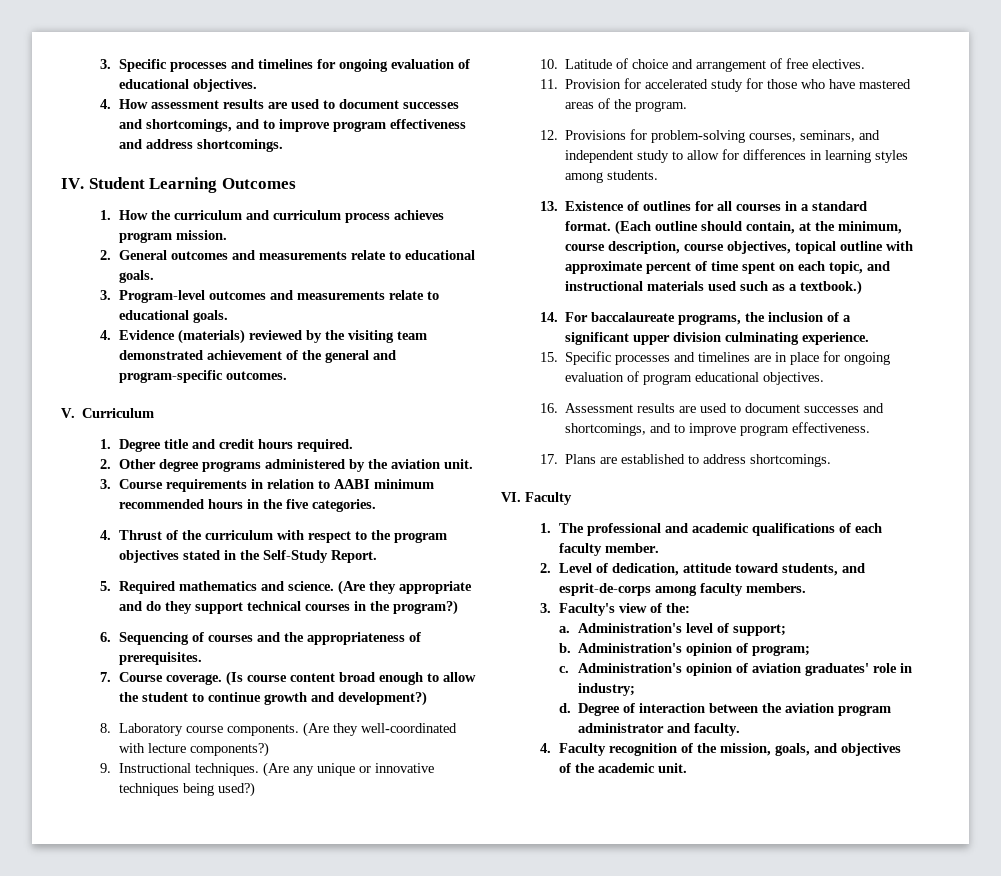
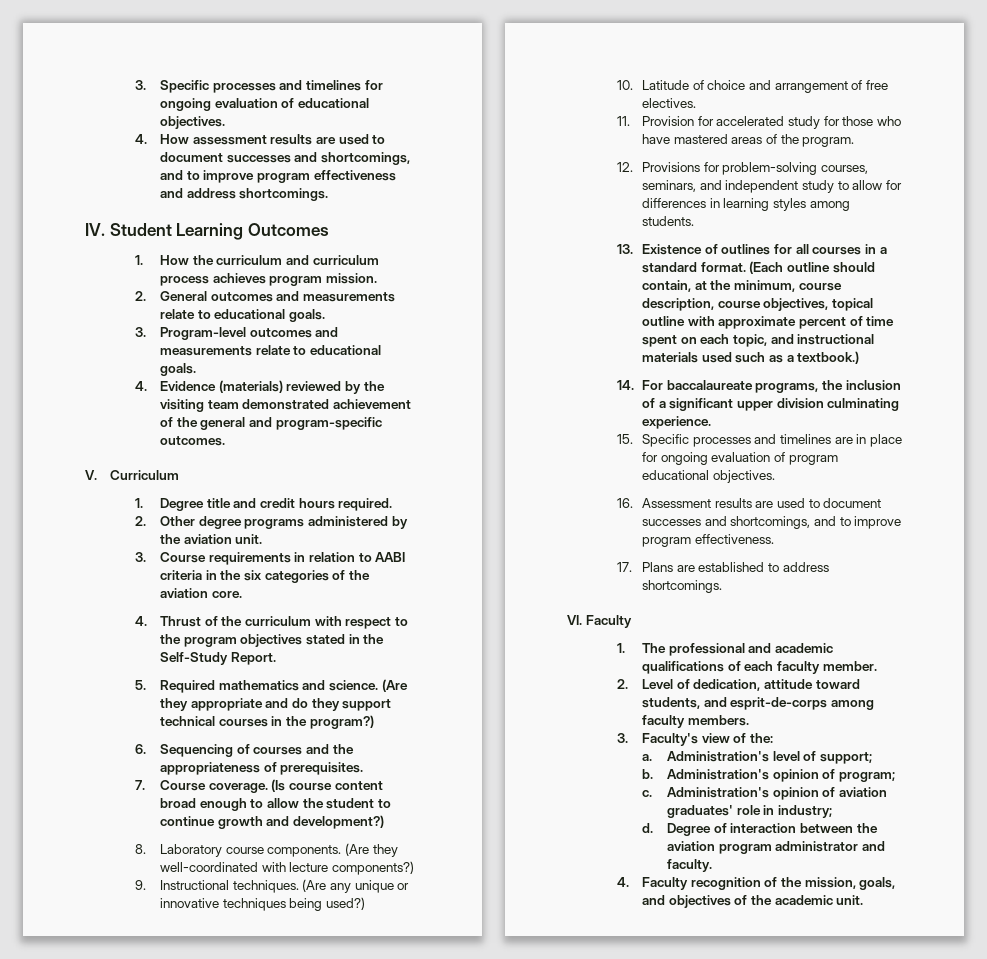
- 3. Course requirements in relation to AABI minimum recommended hours in the five categories.
+ 3. Course requirements in relation to AABI criteria in the six categories of the aviation core.

